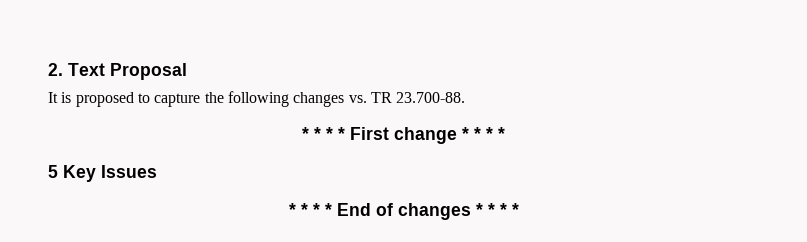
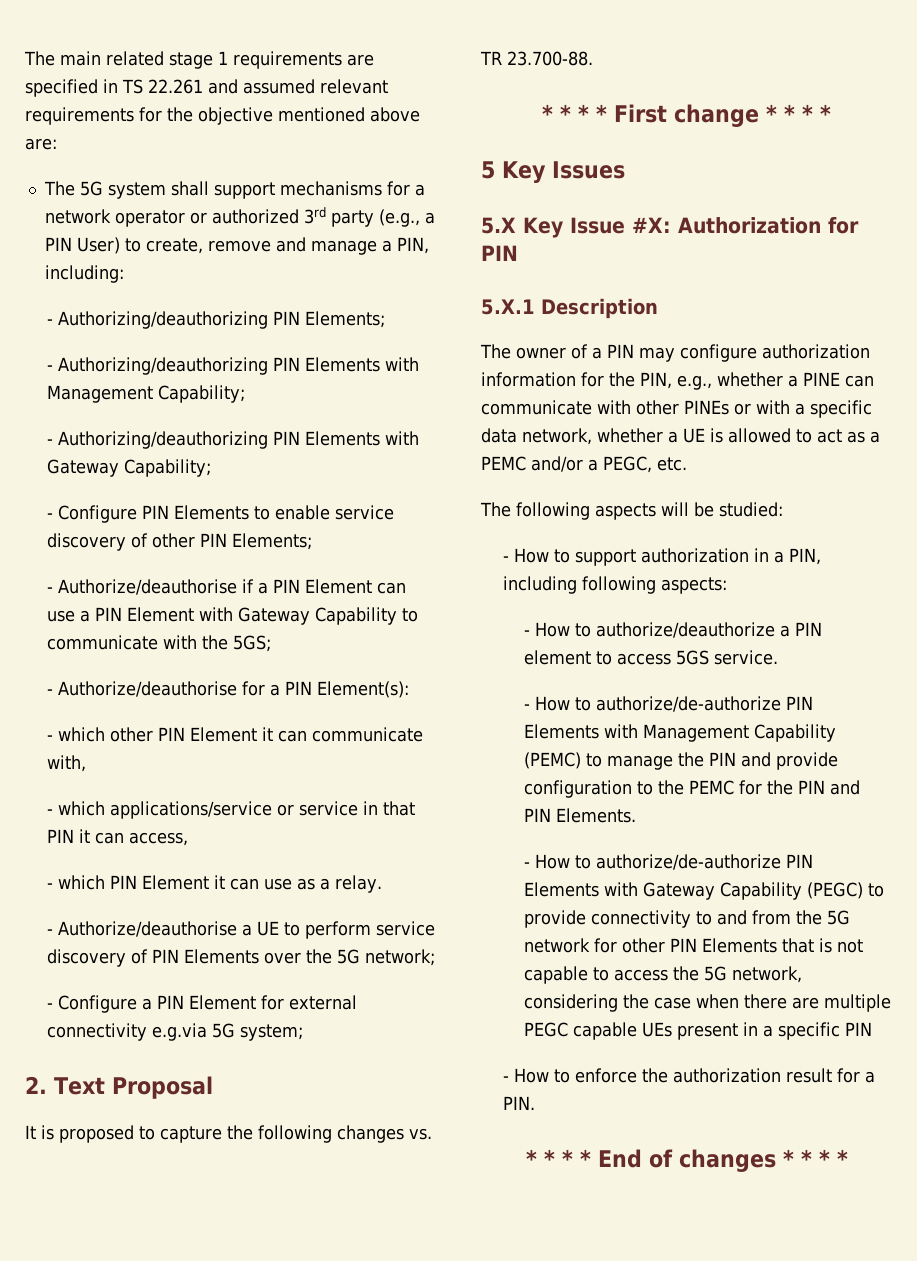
+ The main related stage 1 requirements are specified in TS 22.261 and assumed relevant requirements for the objective mentioned above are:
+ The 5G system shall support mechanisms for a network operator or authorized 3rd party (e.g., a PIN User) to create, remove and manage a PIN, including:
+ - Authorizing/deauthorizing PIN Elements;
+ - Authorizing/deauthorizing PIN Elements with Management Capability;
+ - Authorizing/deauthorizing PIN Elements with Gateway Capability;
+ - Configure PIN Elements to enable service discovery of other PIN Elements;
+ - Authorize/deauthorise if a PIN Element can use a PIN Element with Gateway Capability to communicate with the 5GS;
+ - Authorize/deauthorise for a PIN Element(s):
+ - which other PIN Element it can communicate with,
+ - which applications/service or service in that PIN it can access,
+ - which PIN Element it can use as a relay.
+ - Authorize/deauthorise a UE to perform service discovery of PIN Elements over the 5G network;
+ - Configure a PIN Element for external connectivity e.g.via 5G system;
+ 5.X Key Issue #X: Authorization for PIN
+ 5.X.1 Description
+ The owner of a PIN may configure authorization information for the PIN, e.g., whether a PINE can communicate with other PINEs or with a specific data network, whether a UE is allowed to act as a PEMC and/or a PEGC, etc.
+ The following aspects will be studied:
+ - How to support authorization in a PIN, including following aspects:
+ - How to authorize/deauthorize a PIN element to access 5GS service.
+ - How to authorize/de-authorize PIN Elements with Management Capability (PEMC) to manage the PIN and provide configuration to the PEMC for the PIN and PIN Elements.
+ - How to authorize/de-authorize PIN Elements with Gateway Capability (PEGC) to provide connectivity to and from the 5G network for other PIN Elements that is not capable to access the 5G network, considering the case when there are multiple PEGC capable UEs present in a specific PIN
+ - How to enforce the authorization result for a PIN.

